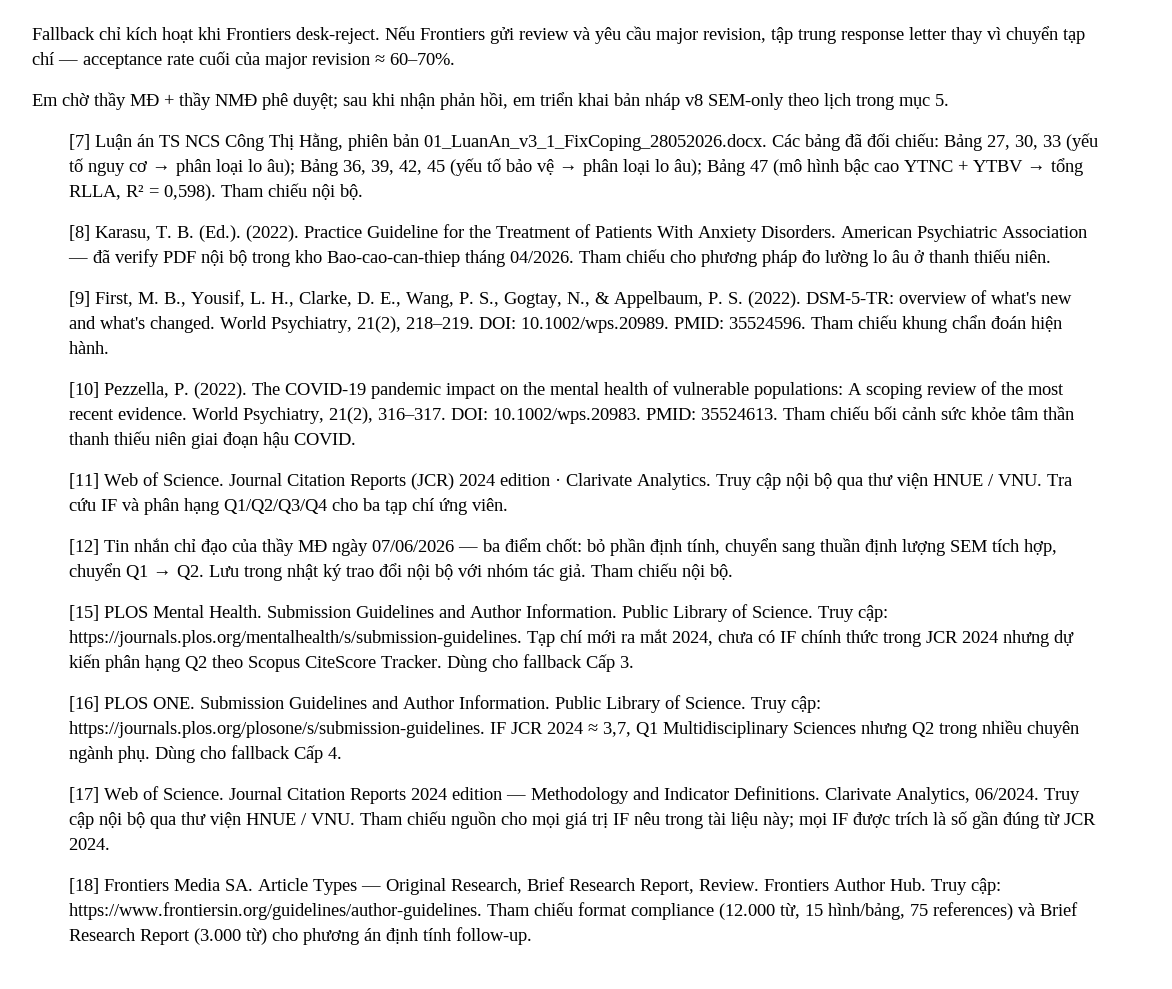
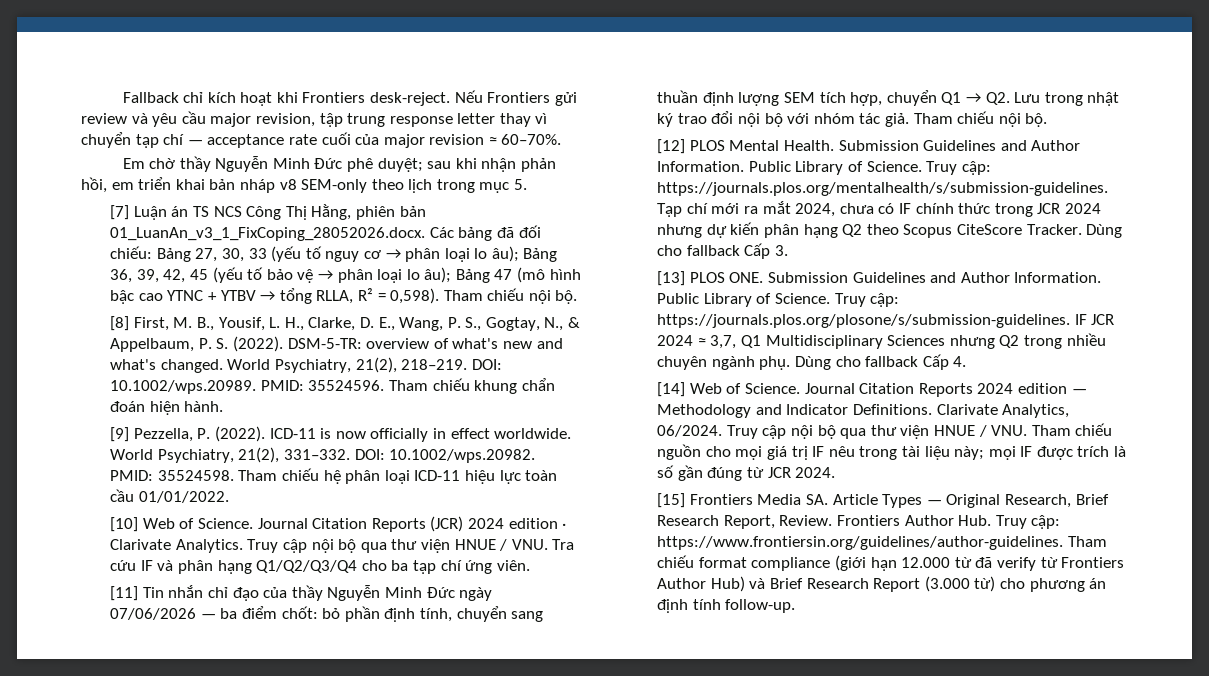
- Em chờ thầy MĐ + thầy NMĐ phê duyệt; sau khi nhận phản hồi, em triển khai bản nháp v8 SEM-only theo lịch trong mục 5.
+ Em chờ thầy Nguyễn Minh Đức phê duyệt; sau khi nhận phản hồi, em triển khai bản nháp v8 SEM-only theo lịch trong mục 5.
- [8] Karasu, T. B. (Ed.). (2022). Practice Guideline for the Treatment of Patients With Anxiety Disorders. American Psychiatric Association — đã verify PDF nội bộ trong kho Bao-cao-can-thiep tháng 04/2026. Tham chiếu cho phương pháp đo lường lo âu ở thanh thiếu niên.
- [9] First, M. B., Yousif, L. H., Clarke, D. E., Wang, P. S., Gogtay, N., & Appelbaum, P. S. (2022).
+ [8] First, M. B., Yousif, L. H., Clarke, D. E., Wang, P. S., Gogtay, N., & Appelbaum, P. S. (2022).
- [10] Pezzella, P. (2022).
+ [9] Pezzella, P. (2022).
- The COVID-19 pandemic impact on the mental health of vulnerable populations: A scoping review of the most recent evidence. World Psychiatry, 21(2), 316–317. DOI: 10.1002/wps.20983. PMID: 35524613. Tham chiếu bối cảnh sức khỏe tâm thần thanh thiếu niên giai đoạn hậu COVID.
- [11] Web of Science.
+ ICD-11 is now officially in effect worldwide. World Psychiatry, 21(2), 331–332. DOI: 10.1002/wps.20982. PMID: 35524598. Tham chiếu hệ phân loại ICD-11 hiệu lực toàn cầu 01/01/2022.
+ [10] Web of Science.
- [12] Tin nhắn chỉ đạo của thầy MĐ ngày 07/06/2026 — ba điểm chốt: bỏ phần định tính, chuyển sang thuần định lượng SEM tích hợp, chuyển Q1 → Q2. Lưu trong nhật ký trao đổi nội bộ với nhóm tác giả.
+ [11] Tin nhắn chỉ đạo của thầy Nguyễn Minh Đức ngày 07/06/2026 — ba điểm chốt: bỏ phần định tính, chuyển sang thuần định lượng SEM tích hợp, chuyển Q1 → Q2. Lưu trong nhật ký trao đổi nội bộ với nhóm tác giả.
- [15] PLOS Mental Health.
+ [12] PLOS Mental Health.
- [16] PLOS ONE. Submission Guidelines and Author Information.
+ [13] PLOS ONE. Submission Guidelines and Author Information.
- [17] Web of Science.
+ [14] Web of Science.
- [18] Frontiers Media SA. Article Types — Original Research, Brief Research Report, Review.
+ [15] Frontiers Media SA. Article Types — Original Research, Brief Research Report, Review.
- Frontiers Author Hub. Truy cập: https://www.frontiersin.org/guidelines/author-guidelines. Tham chiếu format compliance (12.000 từ, 15 hình/bảng, 75 references) và Brief Research Report (3.000 từ) cho phương án định tính follow-up.
+ Frontiers Author Hub. Truy cập: https://www.frontiersin.org/guidelines/author-guidelines. Tham chiếu format compliance (giới hạn 12.000 từ đã verify từ Frontiers Author Hub) và Brief Research Report (3.000 từ) cho phương án định tính follow-up.

